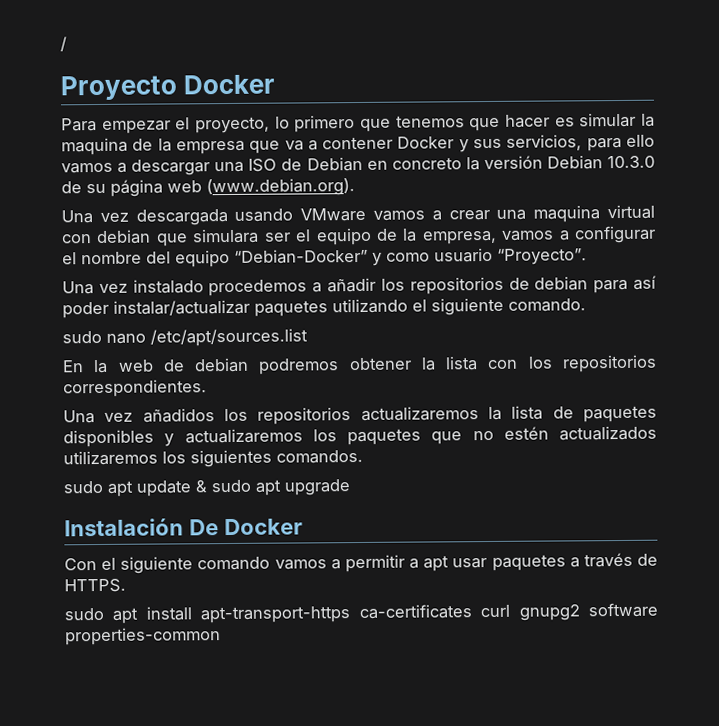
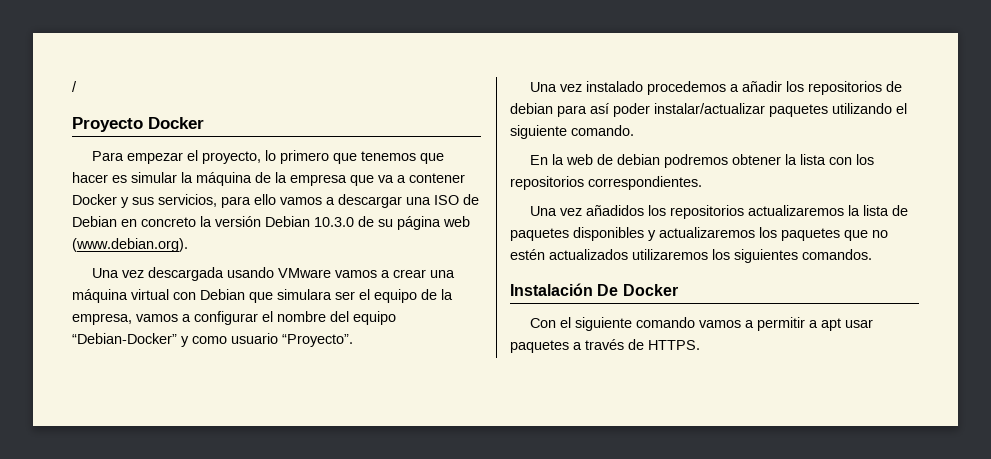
- Para empezar el proyecto, lo primero que tenemos que hacer es simular la maquina de la empresa que va a contener Docker y sus servicios, para ello vamos a descargar una ISO de Debian en concreto la versión Debian 10.3.0 de su página web (www.debian.org).
+ Para empezar el proyecto, lo primero que tenemos que hacer es simular la máquina de la empresa que va a contener Docker y sus servicios, para ello vamos a descargar una ISO de Debian en concreto la versión Debian 10.3.0 de su página web (www.debian.org).
- Una vez descargada usando VMware vamos a crear una maquina virtual con debian que simulara ser el equipo de la empresa, vamos a configurar el nombre del equipo “Debian-Docker” y como usuario “Proyecto”.
+ Una vez descargada usando VMware vamos a crear una máquina virtual con Debian que simulara ser el equipo de la empresa, vamos a configurar el nombre del equipo “Debian-Docker” y como usuario “Proyecto”.
- sudo nano /etc/apt/sources.list
- sudo apt update & sudo apt upgrade
- sudo apt install apt-transport-https ca-certificates curl gnupg2 software properties-common

